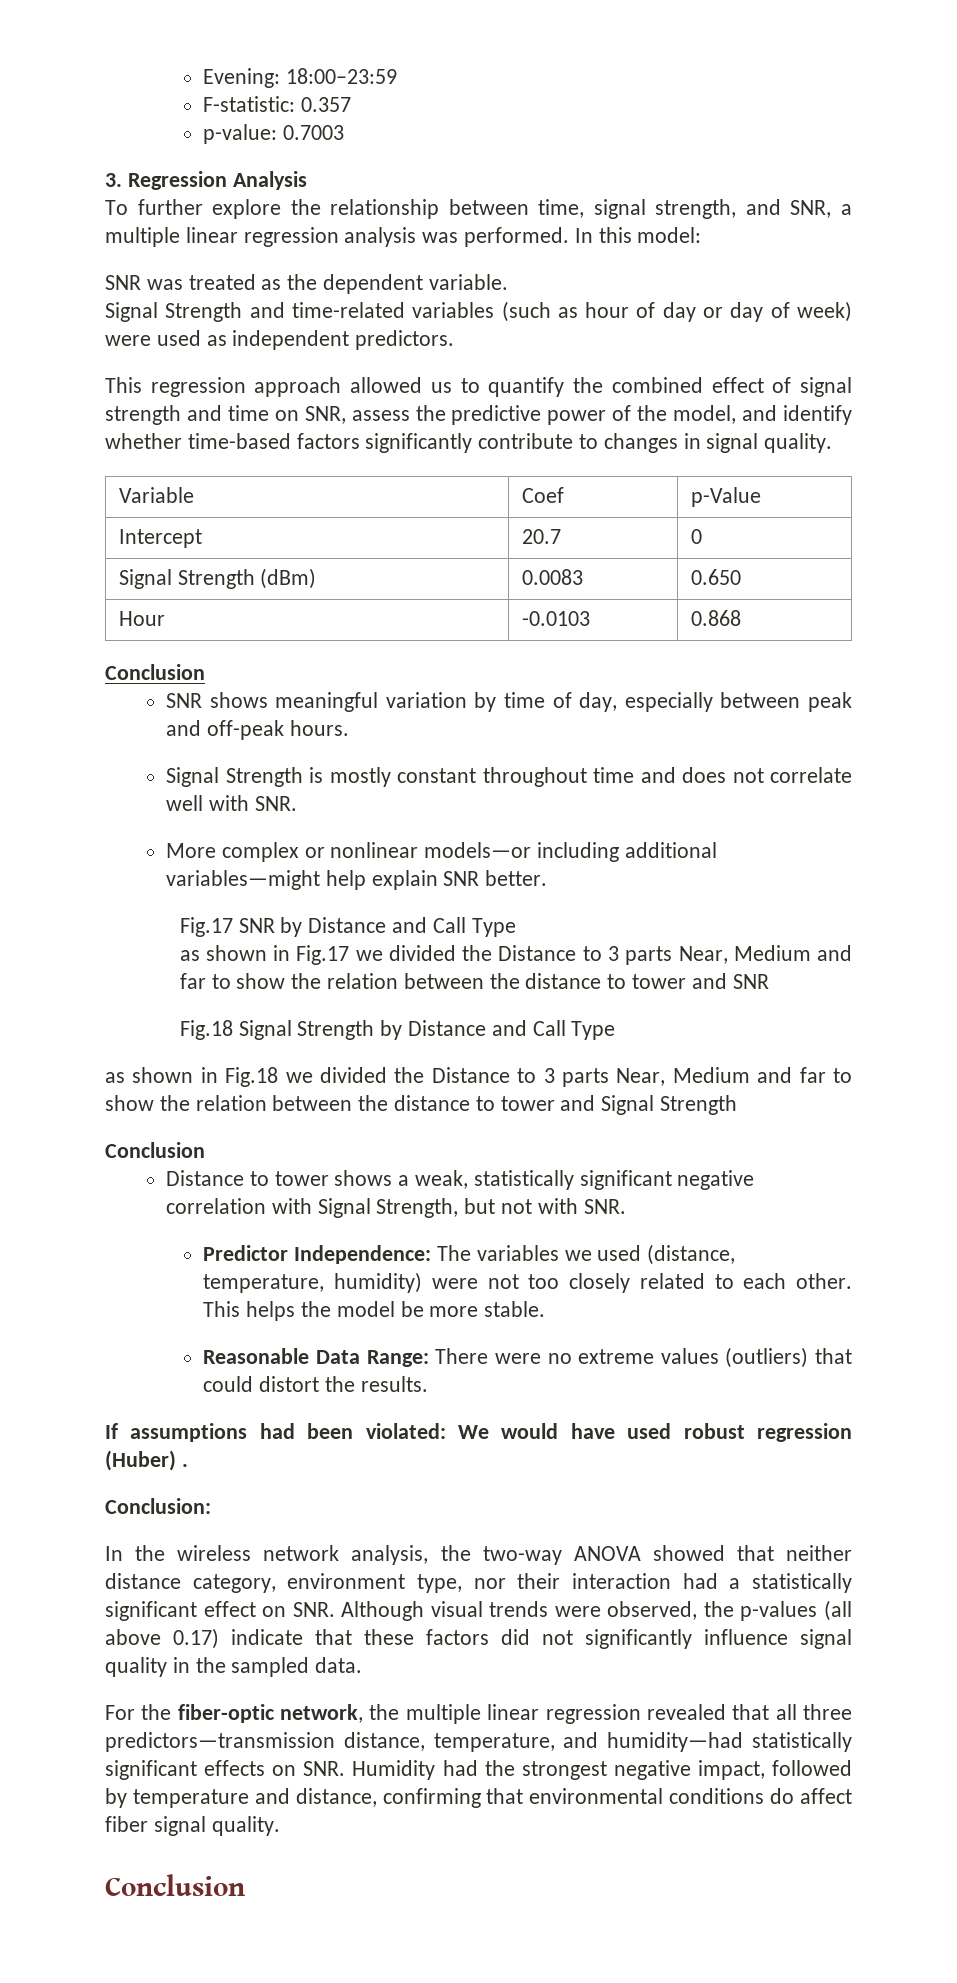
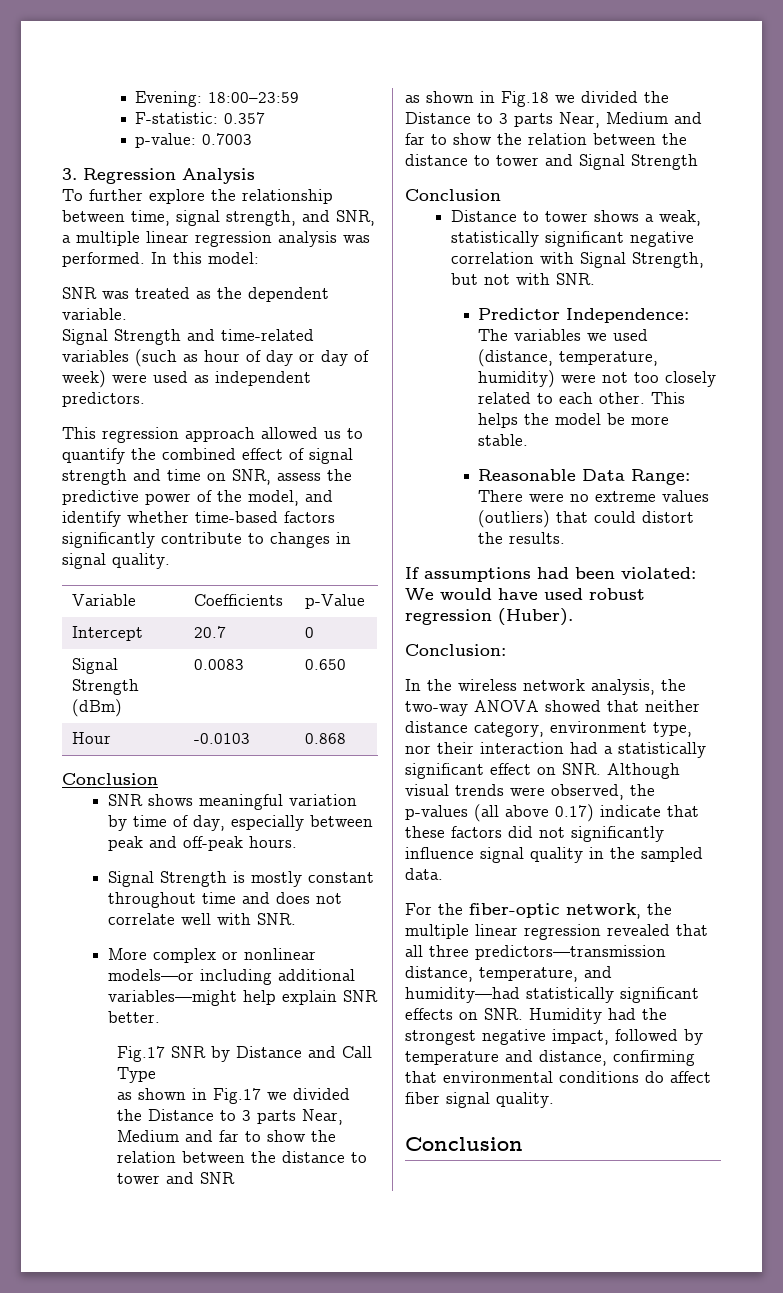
- Variable | Coef | p-Value
+ Variable | Coefficients | p-Value
- Fig.18 Signal Strength by Distance and Call Type
- If assumptions had been violated: We would have used robust regression (Huber) .
+ If assumptions had been violated: We would have used robust regression (Huber).

